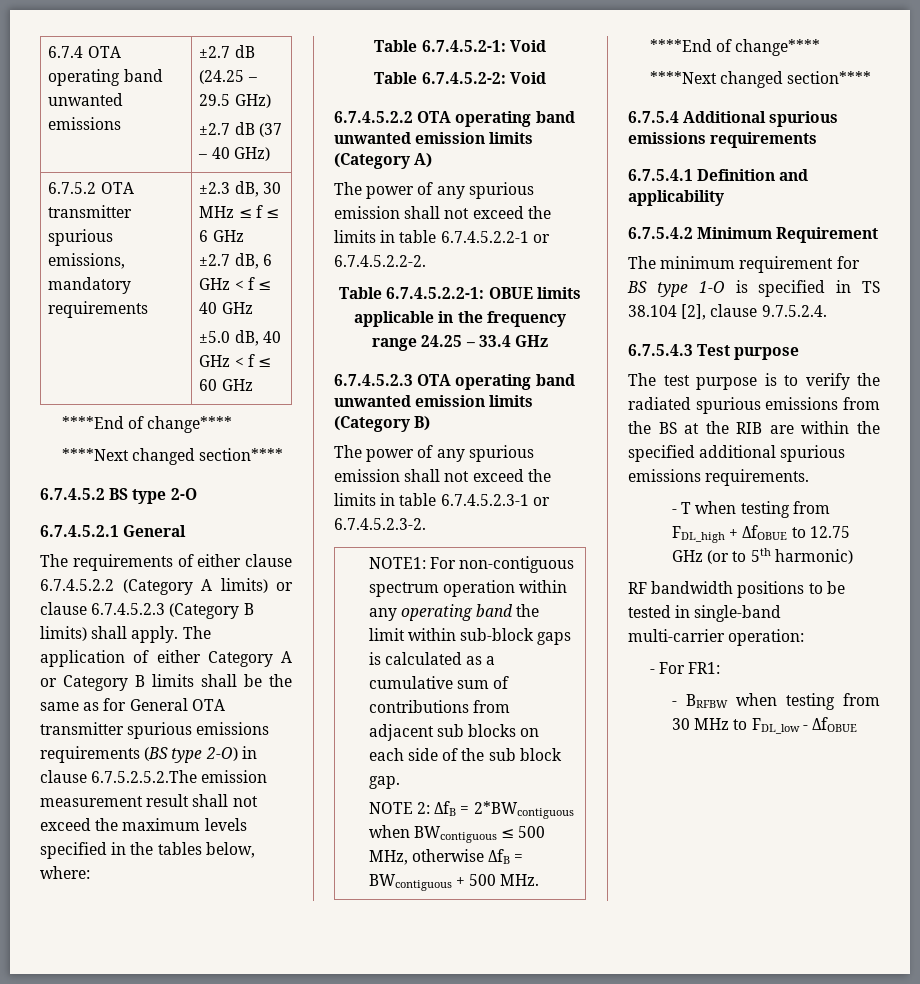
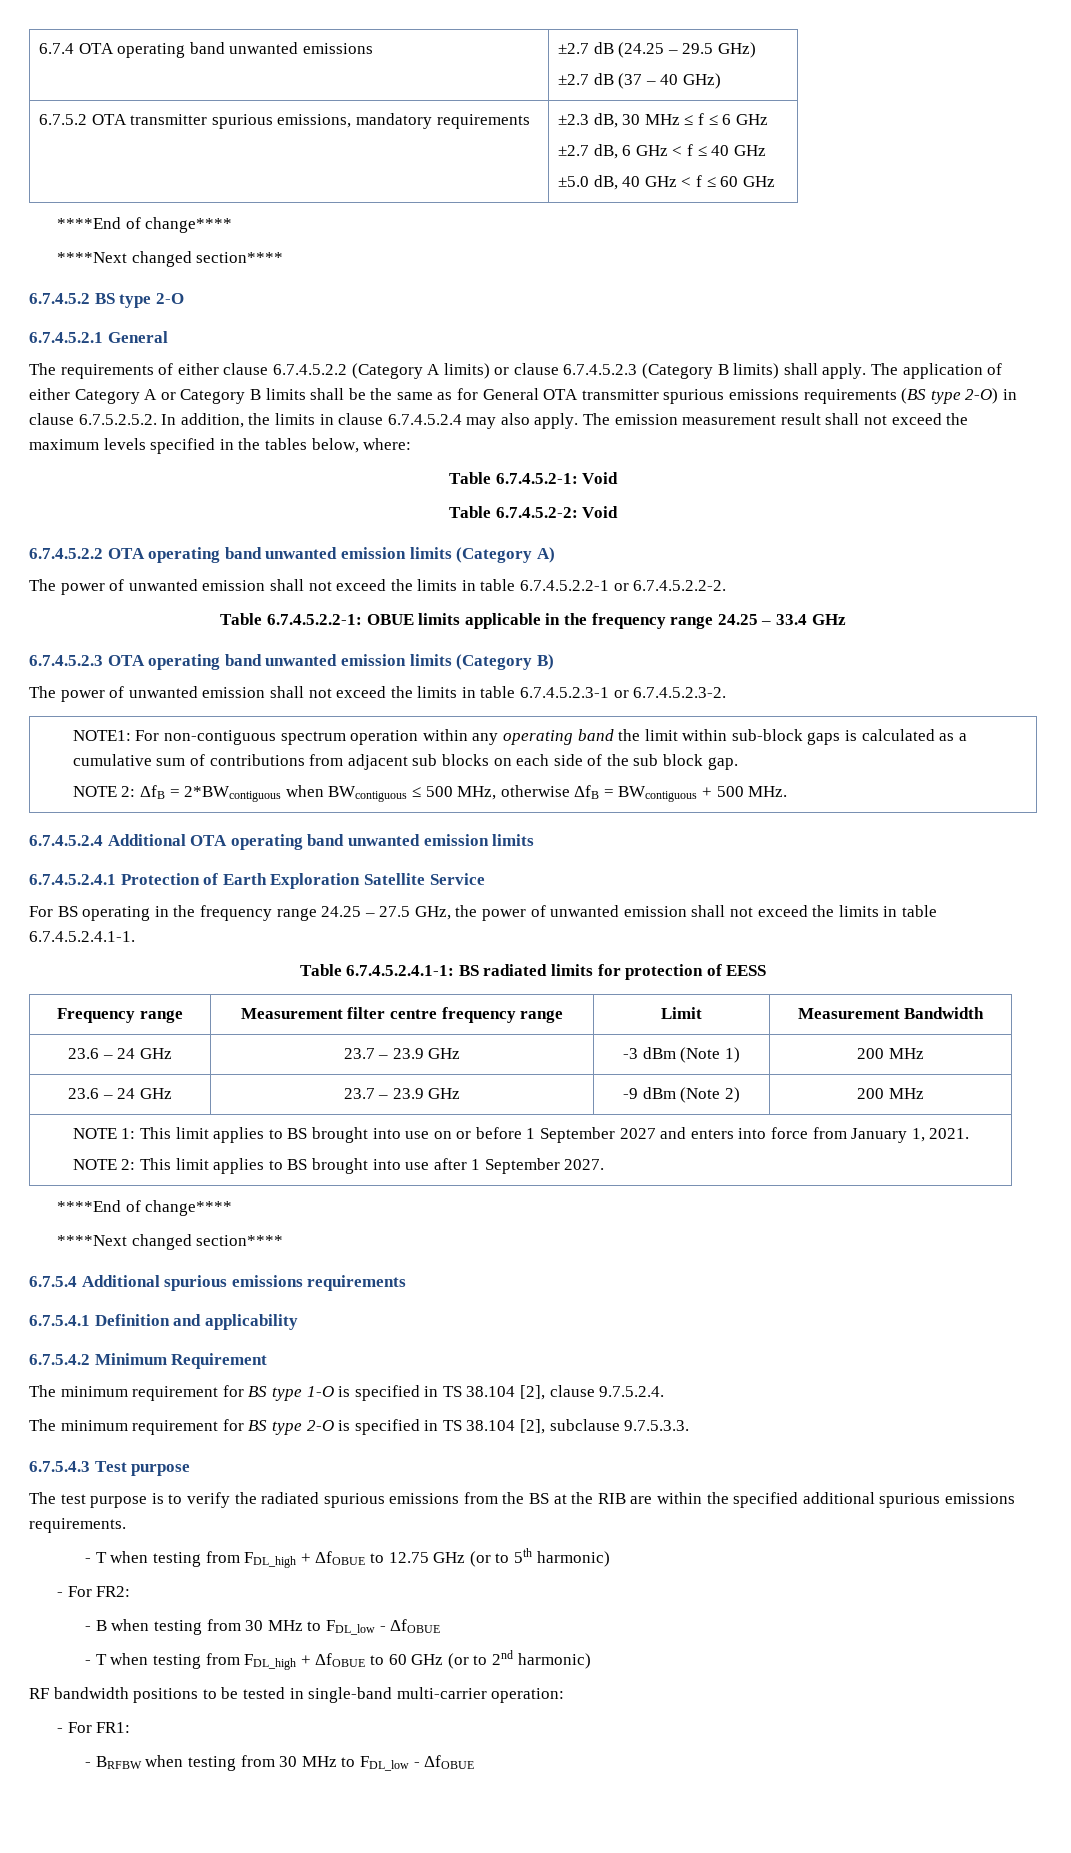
- The application of either Category A or Category B limits shall be the same as for General OTA transmitter spurious emissions requirements (BS type 2-O) in clause 6.7.5.2.5.2.The emission measurement result shall not exceed the maximum levels specified in the tables below, where:
+ The application of either Category A or Category B limits shall be the same as for General OTA transmitter spurious emissions requirements (BS type 2-O) in clause 6.7.5.2.5.2. In addition, the limits in clause 6.7.4.5.2.4 may also apply. The emission measurement result shall not exceed the maximum levels specified in the tables below, where:
- The power of any spurious emission shall not exceed the limits in table 6.7.4.5.2.2-1 or 6.7.4.5.2.2-2.
+ The power of unwanted emission shall not exceed the limits in table 6.7.4.5.2.2-1 or 6.7.4.5.2.2-2.
- The power of any spurious emission shall not exceed the limits in table 6.7.4.5.2.3-1 or 6.7.4.5.2.3-2.
+ The power of unwanted emission shall not exceed the limits in table 6.7.4.5.2.3-1 or 6.7.4.5.2.3-2.
+ 6.7.4.5.2.4 Additional OTA operating band unwanted emission limits
+ 6.7.4.5.2.4.1 Protection of Earth Exploration Satellite Service
+ For BS operating in the frequency range 24.25 – 27.5 GHz, the power of unwanted emission shall not exceed the limits in table 6.7.4.5.2.4.1-1.
+ Table 6.7.4.5.2.4.1-1: BS radiated limits for protection of EESS
+ Frequency range | Measurement filter centre frequency range | Limit | Measurement Bandwidth
+ 23.6 – 24 GHz | 23.7 – 23.9 GHz | -3 dBm (Note 1) | 200 MHz
+ 23.6 – 24 GHz | 23.7 – 23.9 GHz | -9 dBm (Note 2) | 200 MHz
+ NOTE 1: This limit applies to BS brought into use on or before 1 September 2027 and enters into force from January 1, 2021.
+ NOTE 2: This limit applies to BS brought into use after 1 September 2027.
+ The minimum requirement for BS type 2-O is specified in TS 38.104 [2], subclause 9.7.5.3.3.
+ - For FR2:
+ - B when testing from 30 MHz to FDL_low - ΔfOBUE
+ - T when testing from FDL_high + ΔfOBUE to 60 GHz (or to 2nd harmonic)

